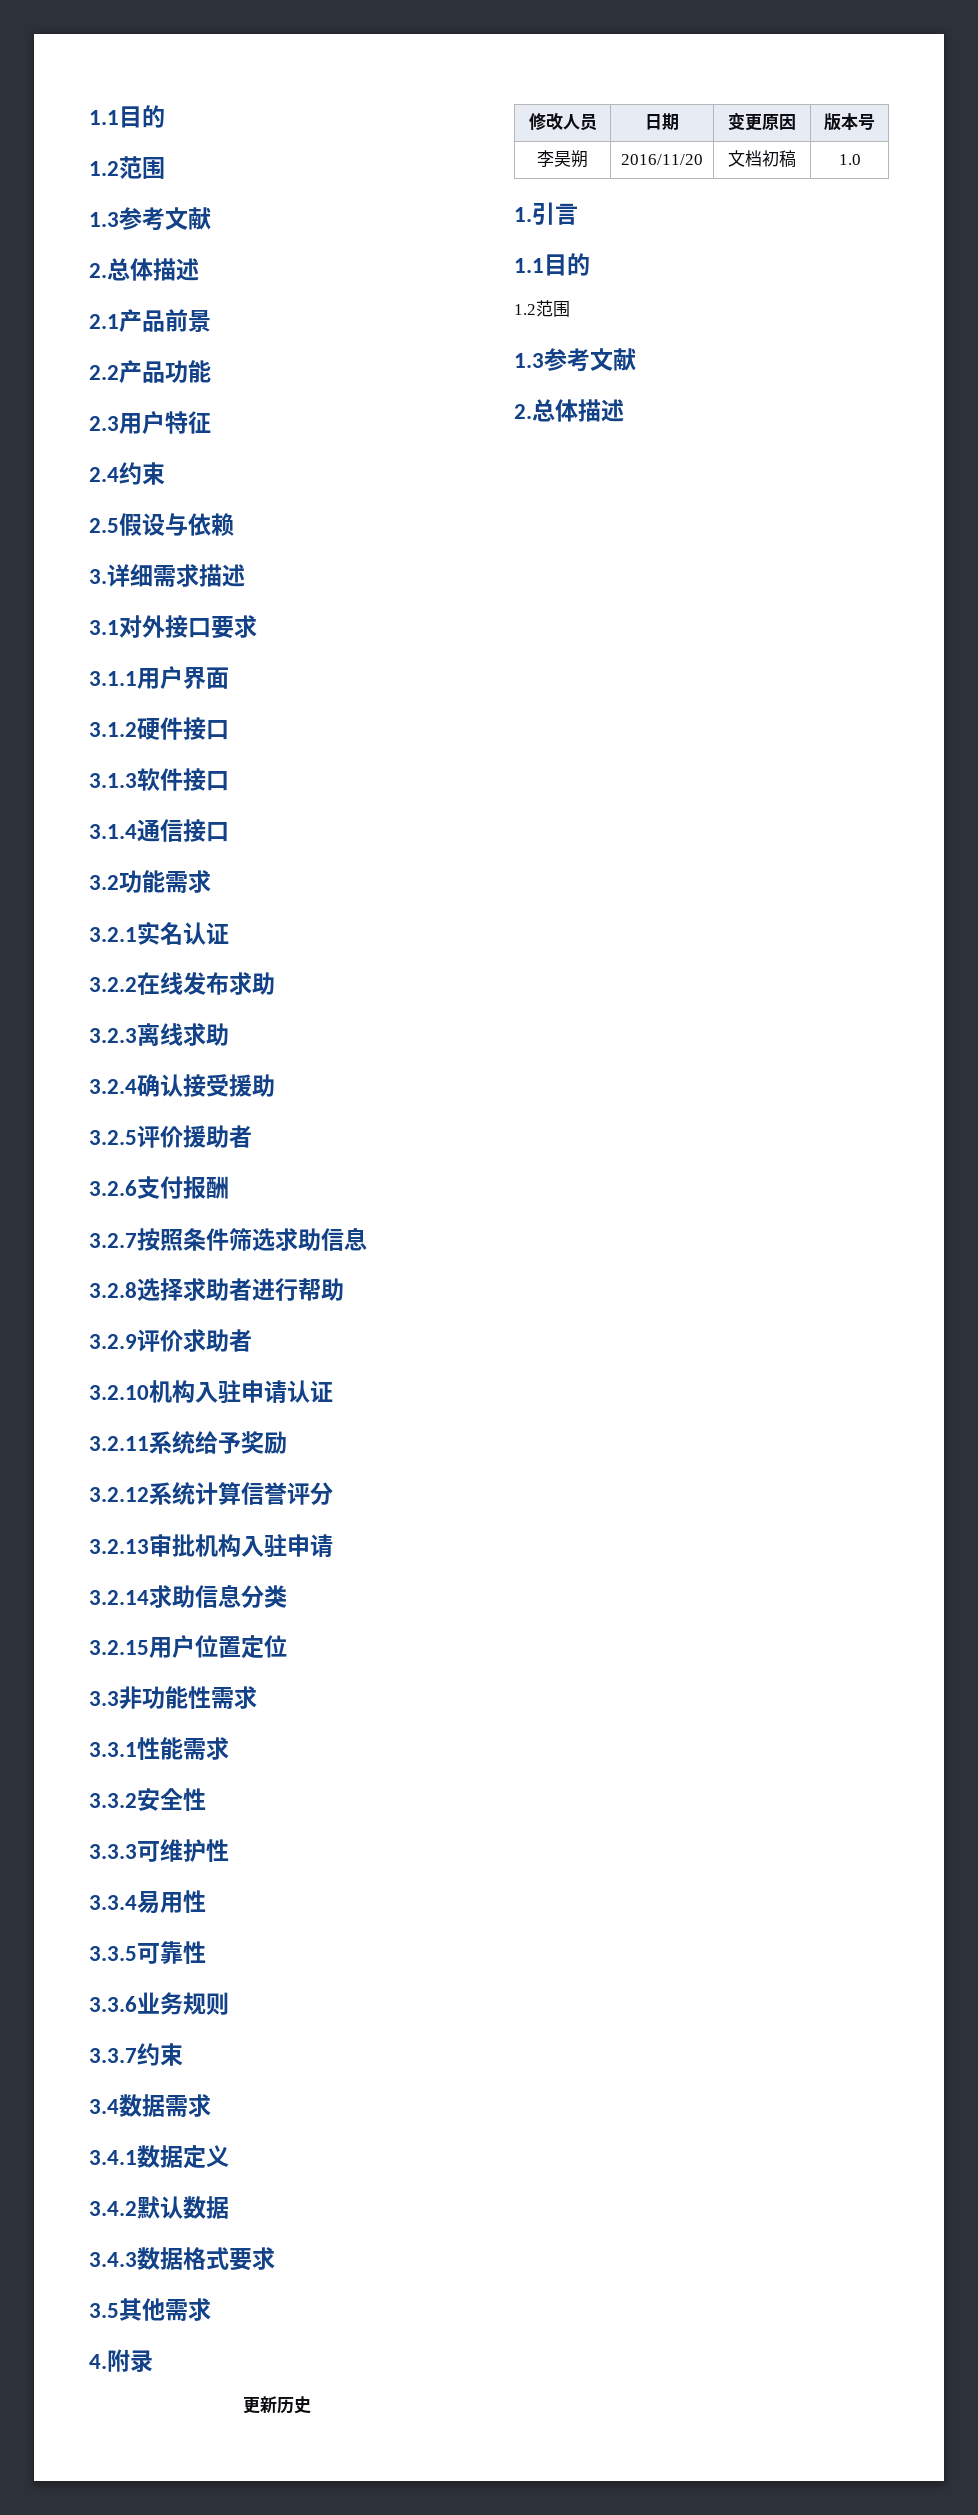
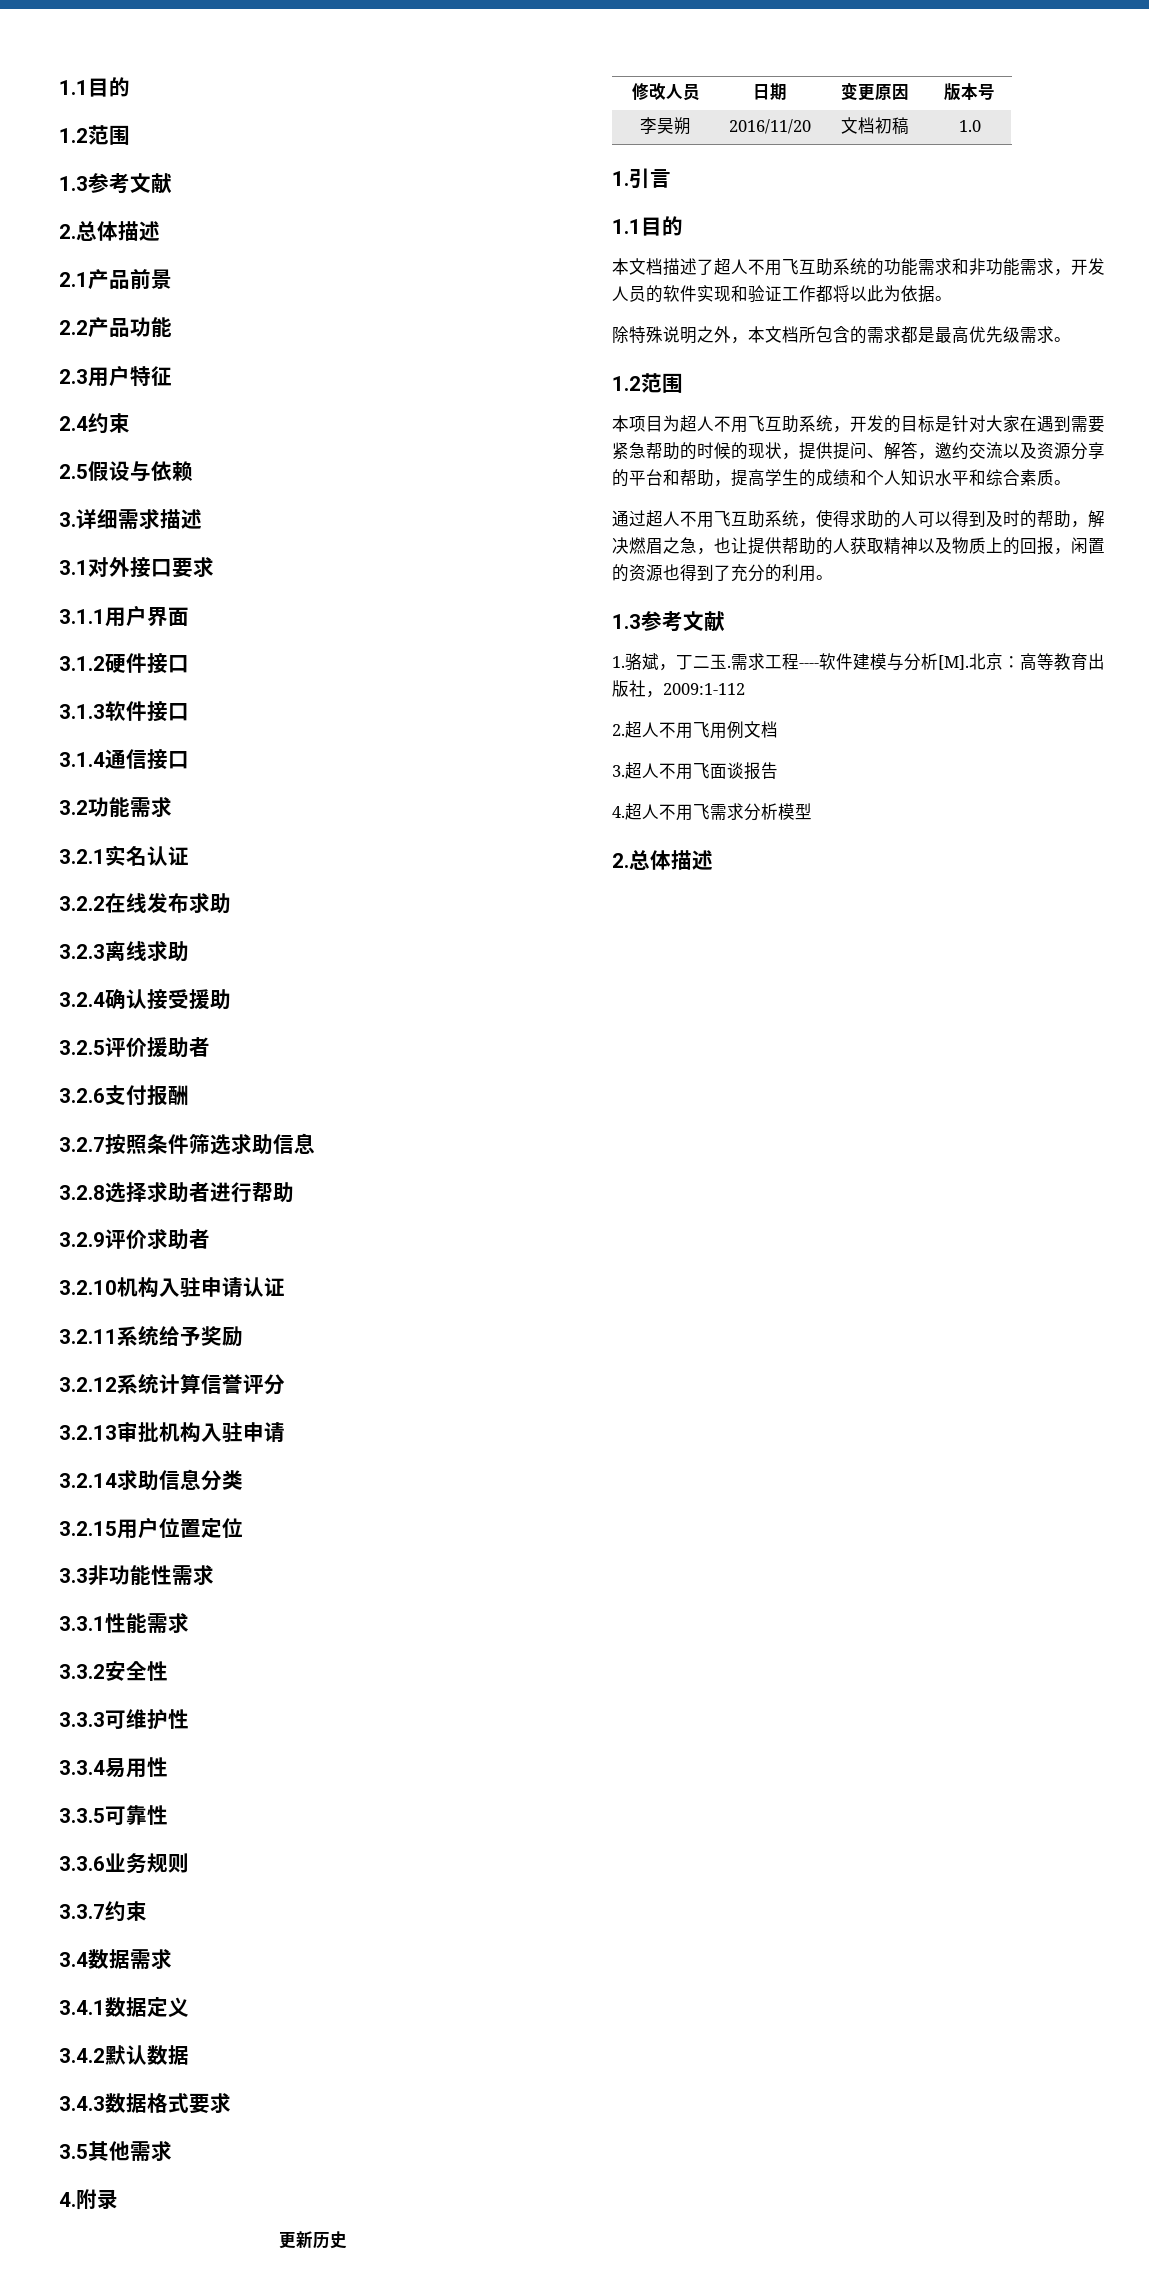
  1.引言
  1.1目的
+ 本文档描述了超人不用飞互助系统的功能需求和非功能需求，开发人员的软件实现和验证工作都将以此为依据。
+ 除特殊说明之外，本文档所包含的需求都是最高优先级需求。
  1.2范围
+ 本项目为超人不用飞互助系统，开发的目标是针对大家在遇到需要紧急帮助的时候的现状，提供提问、解答，邀约交流以及资源分享的平台和帮助，提高学生的成绩和个人知识水平和综合素质。
+ 通过超人不用飞互助系统，使得求助的人可以得到及时的帮助，解决燃眉之急，也让提供帮助的人获取精神以及物质上的回报，闲置的资源也得到了充分的利用。
  1.3参考文献
+ 1.骆斌，丁二玉.需求工程----软件建模与分析[M].北京：高等教育出版社，2009:1-112
+ 2.超人不用飞用例文档
+ 3.超人不用飞面谈报告
+ 4.超人不用飞需求分析模型

